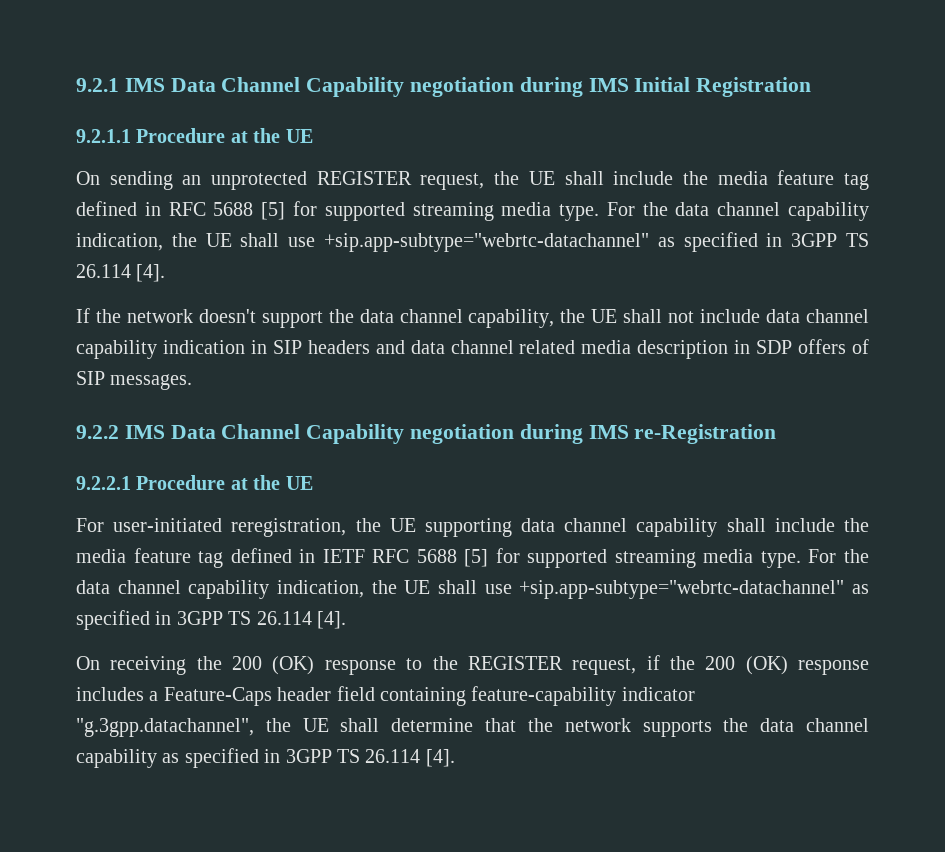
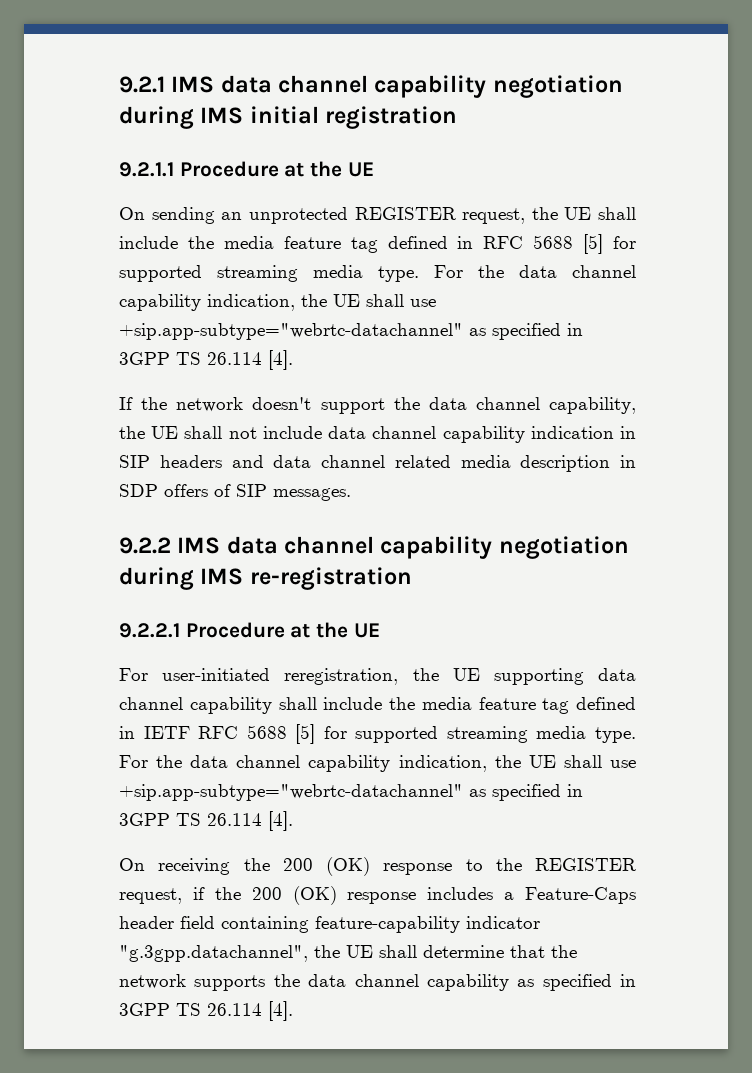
- 9.2.1 IMS Data Channel Capability negotiation during IMS Initial Registration
+ 9.2.1 IMS data channel capability negotiation during IMS initial registration
- 9.2.2 IMS Data Channel Capability negotiation during IMS re-Registration
+ 9.2.2 IMS data channel capability negotiation during IMS re-registration

